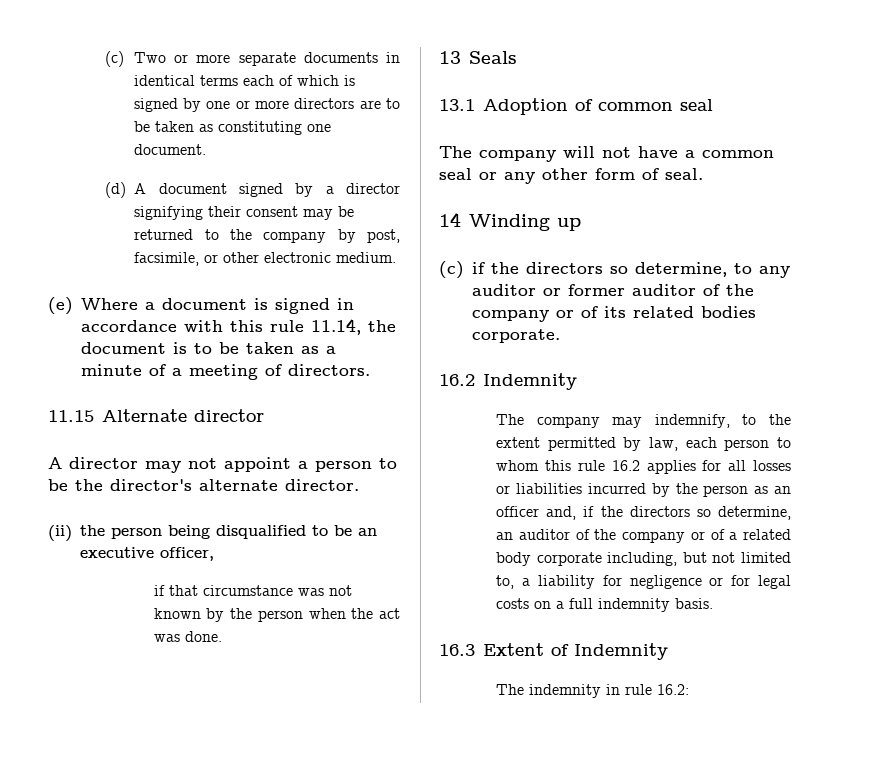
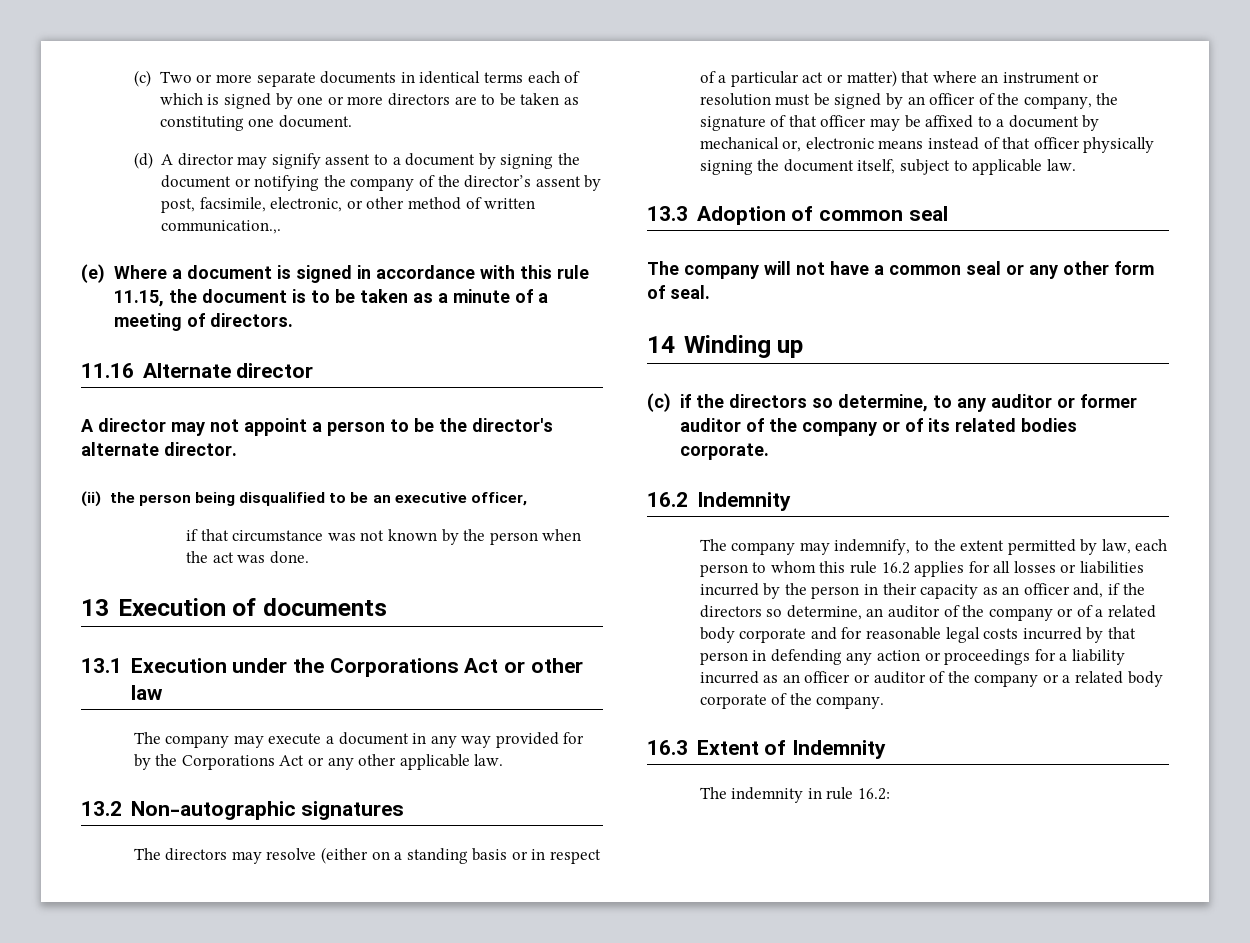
- (d) A document signed by a director signifying their consent may be returned to the company by post, facsimile, or other electronic medium.
+ (d) A director may signify assent to a document by signing the document or notifying the company of the director’s assent by post, facsimile, electronic, or other method of written communication.,.
- (e) Where a document is signed in accordance with this rule 11.14, the document is to be taken as a minute of a meeting of directors.
+ (e) Where a document is signed in accordance with this rule 11.15, the document is to be taken as a minute of a meeting of directors.
- 11.15 Alternate director
+ 11.16 Alternate director
- 13 Seals
- 13.1 Adoption of common seal
+ 13 Execution of documents
+ 13.1 Execution under the Corporations Act or other law
+ The company may execute a document in any way provided for by the Corporations Act or any other applicable law.
+ 13.2 Non-autographic signatures
+ The directors may resolve (either on a standing basis or in respect of a particular act or matter) that where an instrument or resolution must be signed by an officer of the company, the signature of that officer may be affixed to a document by mechanical or, electronic means instead of that officer physically signing the document itself, subject to applicable law.
+ 13.3 Adoption of common seal
- The company may indemnify, to the extent permitted by law, each person to whom this rule 16.2 applies for all losses or liabilities incurred by the person as an officer and, if the directors so determine, an auditor of the company or of a related body corporate including, but not limited to, a liability for negligence or for legal costs on a full indemnity basis.
+ The company may indemnify, to the extent permitted by law, each person to whom this rule 16.2 applies for all losses or liabilities incurred by the person in their capacity as an officer and, if the directors so determine, an auditor of the company or of a related body corporate and for reasonable legal costs incurred by that person in defending any action or proceedings for a liability incurred as an officer or auditor of the company or a related body corporate of the company.

